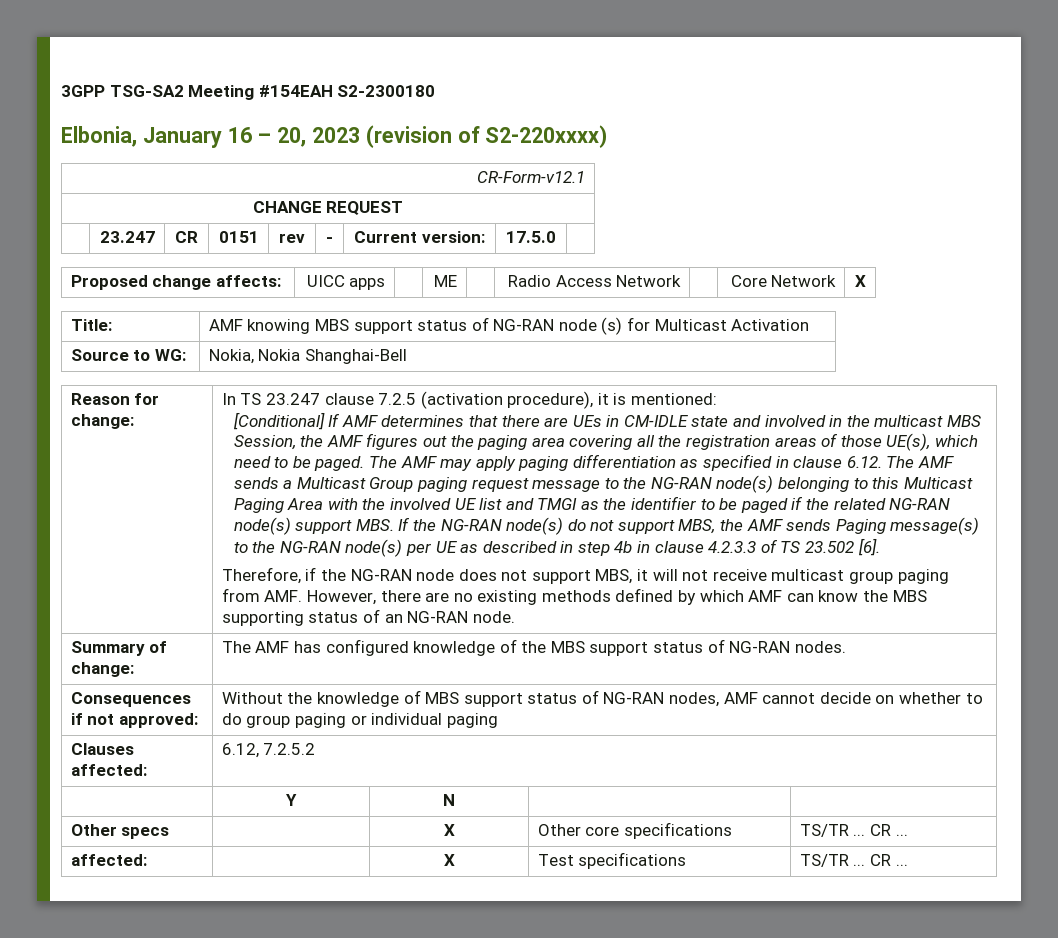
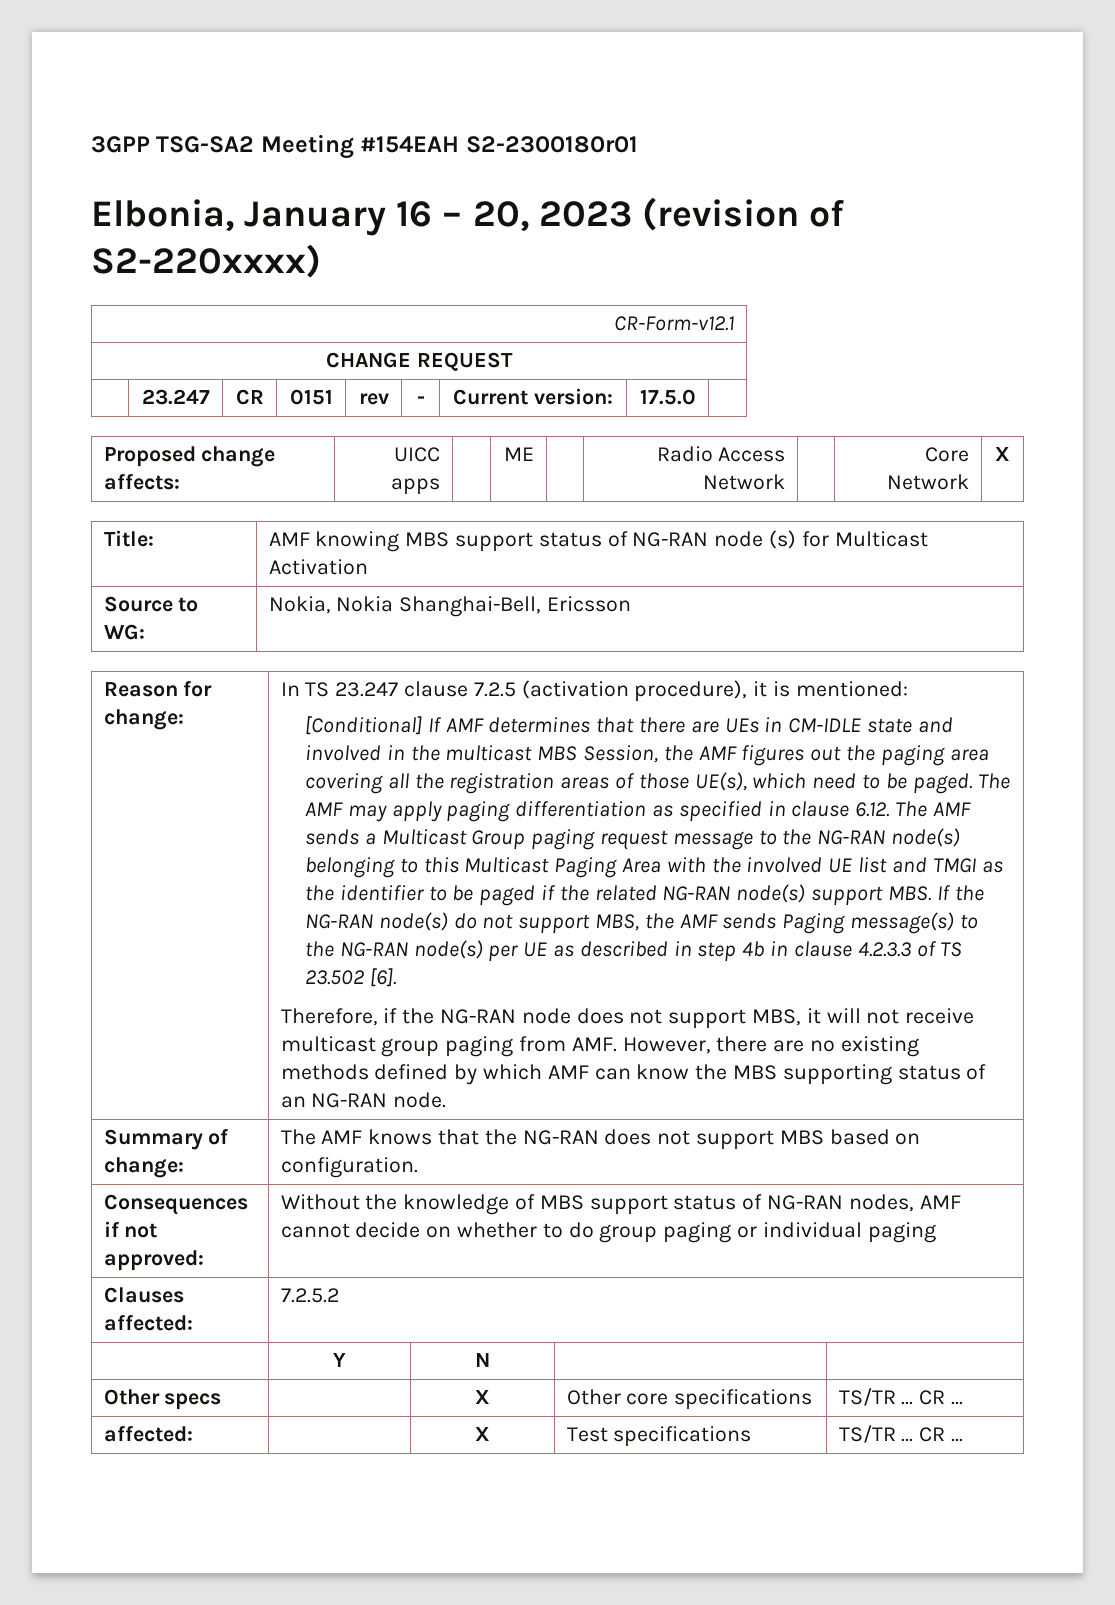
- 3GPP TSG-SA2 Meeting #154EAH S2-2300180
+ 3GPP TSG-SA2 Meeting #154EAH S2-2300180r01
- Source to WG: | Nokia, Nokia Shanghai-Bell
+ Source to WG: | Nokia, Nokia Shanghai-Bell, Ericsson
- Summary of change: | The AMF has configured knowledge of the MBS support status of NG-RAN nodes.
+ Summary of change: | The AMF knows that the NG-RAN does not support MBS based on configuration.
- Clauses affected: | 6.12, 7.2.5.2
+ Clauses affected: | 7.2.5.2

